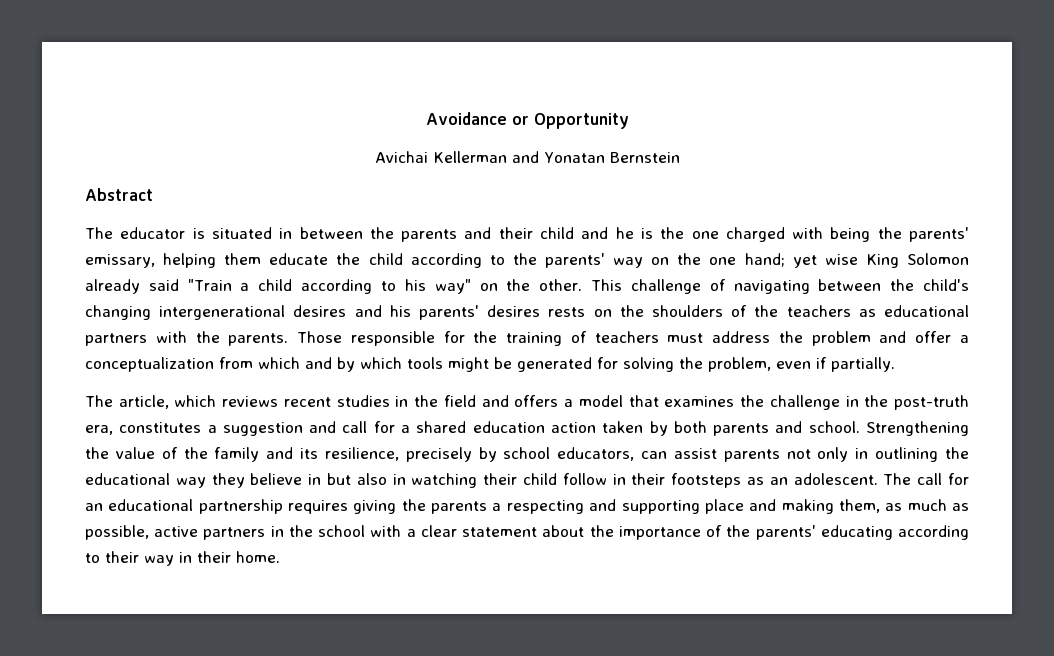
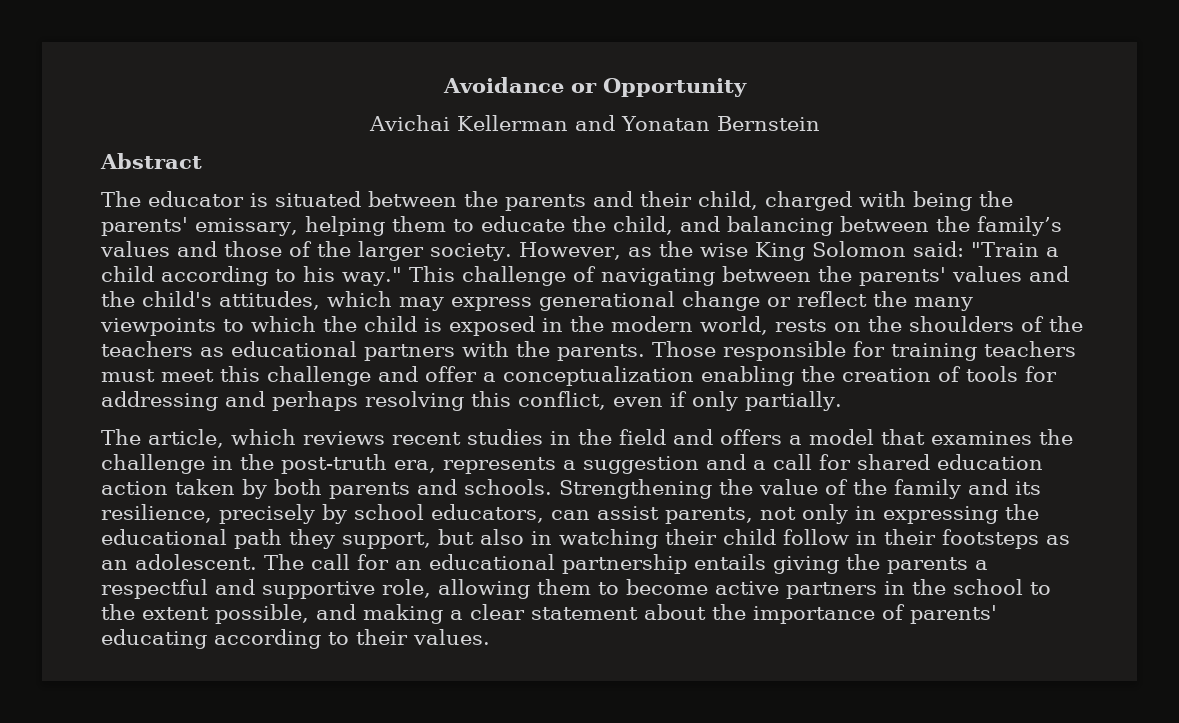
- The educator is situated in between the parents and their child and he is the one charged with being the parents' emissary, helping them educate the child according to the parents' way on the one hand; yet wise King Solomon already said "Train a child according to his way" on the other.
+ The educator is situated between the parents and their child, charged with being the parents' emissary, helping them to educate the child, and balancing between the family’s values and those of the larger society. However, as the wise King Solomon said: "Train a child according to his way."
- This challenge of navigating between the child's changing intergenerational desires and his parents' desires rests on the shoulders of the teachers as educational partners with the parents.
+ This challenge of navigating between the parents' values and the child's attitudes, which may express generational change or reflect the many viewpoints to which the child is exposed in the modern world, rests on the shoulders of the teachers as educational partners with the parents.
- Those responsible for the training of teachers must address the problem and offer a conceptualization from which and by which tools might be generated for solving the problem, even if partially.
+ Those responsible for training teachers must meet this challenge and offer a conceptualization enabling the creation of tools for addressing and perhaps resolving this conflict, even if only partially.
- The article, which reviews recent studies in the field and offers a model that examines the challenge in the post-truth era, constitutes a suggestion and call for a shared education action taken by both parents and school.
+ The article, which reviews recent studies in the field and offers a model that examines the challenge in the post-truth era, represents a suggestion and a call for shared education action taken by both parents and schools.
- Strengthening the value of the family and its resilience, precisely by school educators, can assist parents not only in outlining the educational way they believe in but also in watching their child follow in their footsteps as an adolescent.
+ Strengthening the value of the family and its resilience, precisely by school educators, can assist parents, not only in expressing the educational path they support, but also in watching their child follow in their footsteps as an adolescent.
- The call for an educational partnership requires giving the parents a respecting and supporting place and making them, as much as possible, active partners in the school with a clear statement about the importance of the parents' educating according to their way in their home.
+ The call for an educational partnership entails giving the parents a respectful and supportive role, allowing them to become active partners in the school to the extent possible, and making a clear statement about the importance of parents' educating according to their values.

